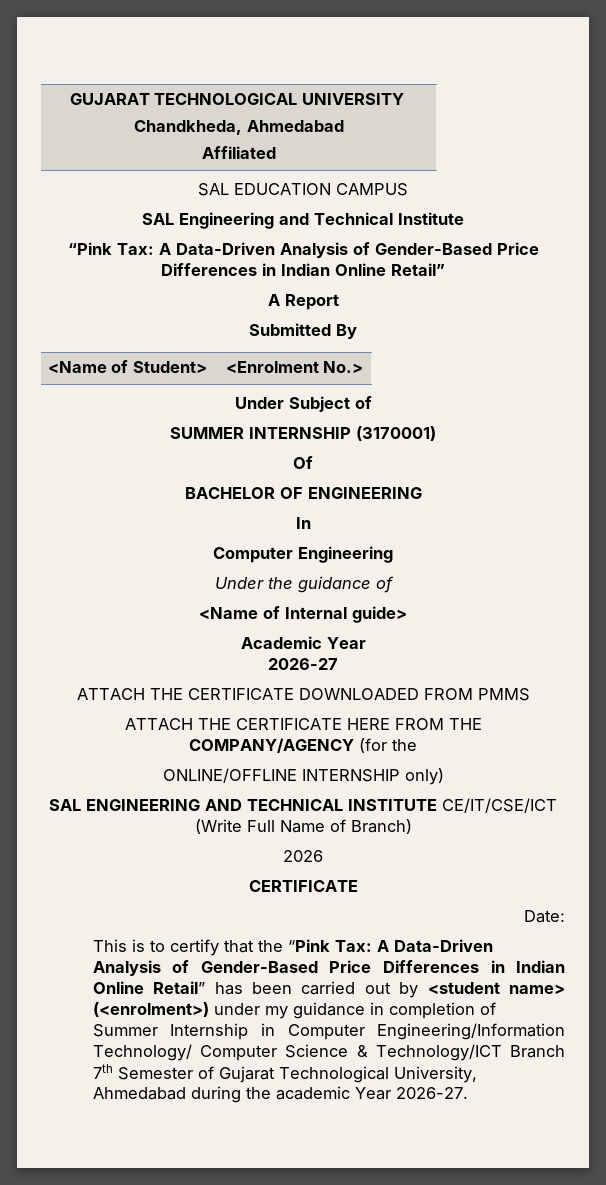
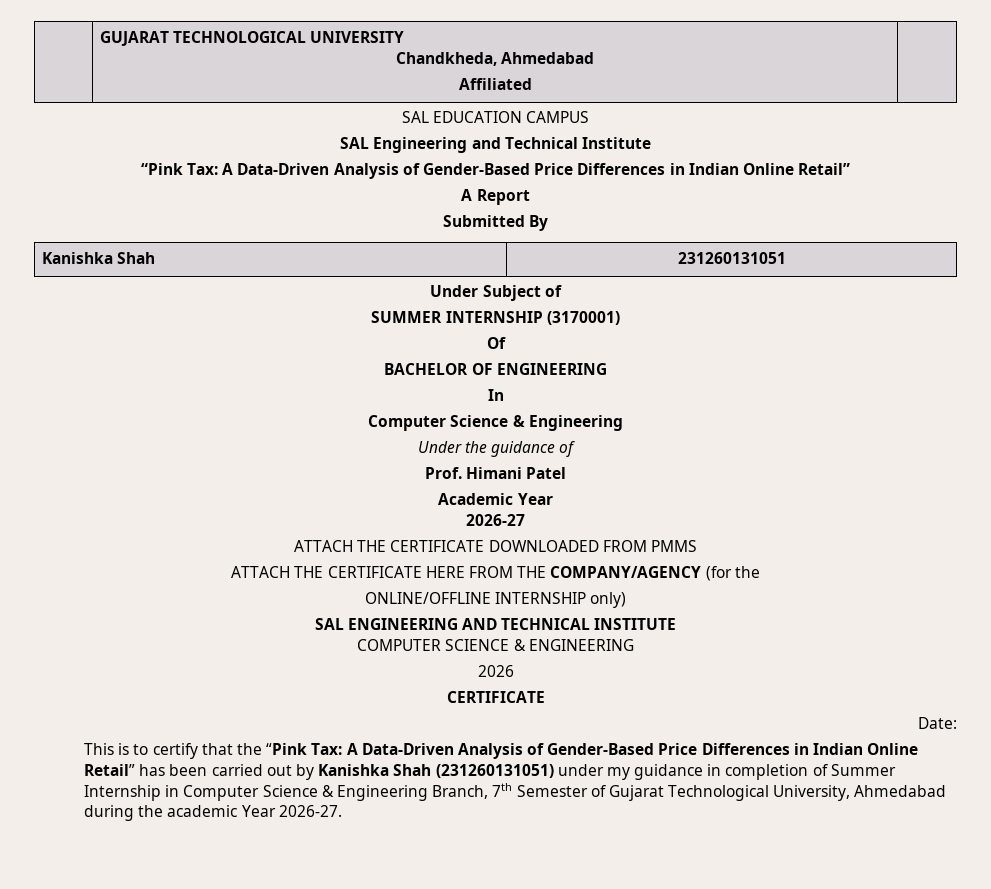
- <Name of Student> | <Enrolment No.>
+ Kanishka Shah | 231260131051
  In
- Computer Engineering
+ Computer Science & Engineering
- <Name of Internal guide>
+ Prof. Himani Patel
- SAL ENGINEERING AND TECHNICAL INSTITUTE CE/IT/CSE/ICT (Write Full Name of Branch)
+ SAL ENGINEERING AND TECHNICAL INSTITUTE
+ COMPUTER SCIENCE & ENGINEERING
- This is to certify that the “Pink Tax: A Data-Driven Analysis of Gender-Based Price Differences in Indian Online Retail” has been carried out by <student name> (<enrolment>) under my guidance in completion of Summer Internship in Computer Engineering/Information Technology/ Computer Science & Technology/ICT Branch 7th Semester of Gujarat Technological University, Ahmedabad during the academic Year 2026-27.
+ This is to certify that the “Pink Tax: A Data-Driven Analysis of Gender-Based Price Differences in Indian Online Retail” has been carried out by Kanishka Shah (231260131051) under my guidance in completion of Summer Internship in Computer Science & Engineering Branch, 7th Semester of Gujarat Technological University, Ahmedabad during the academic Year 2026-27.

